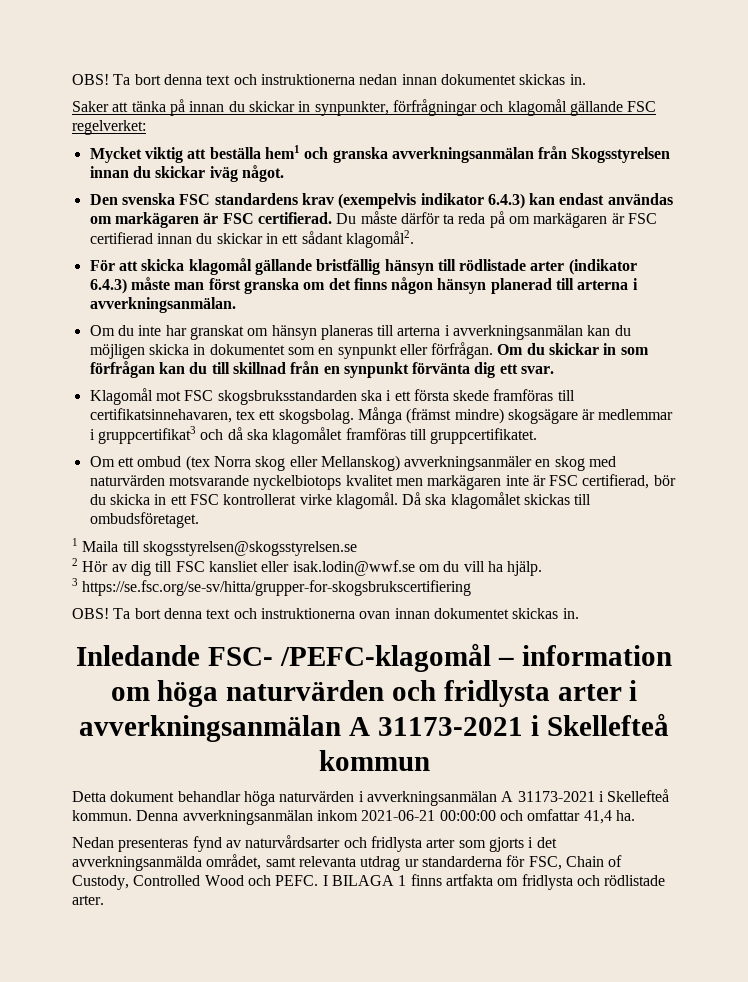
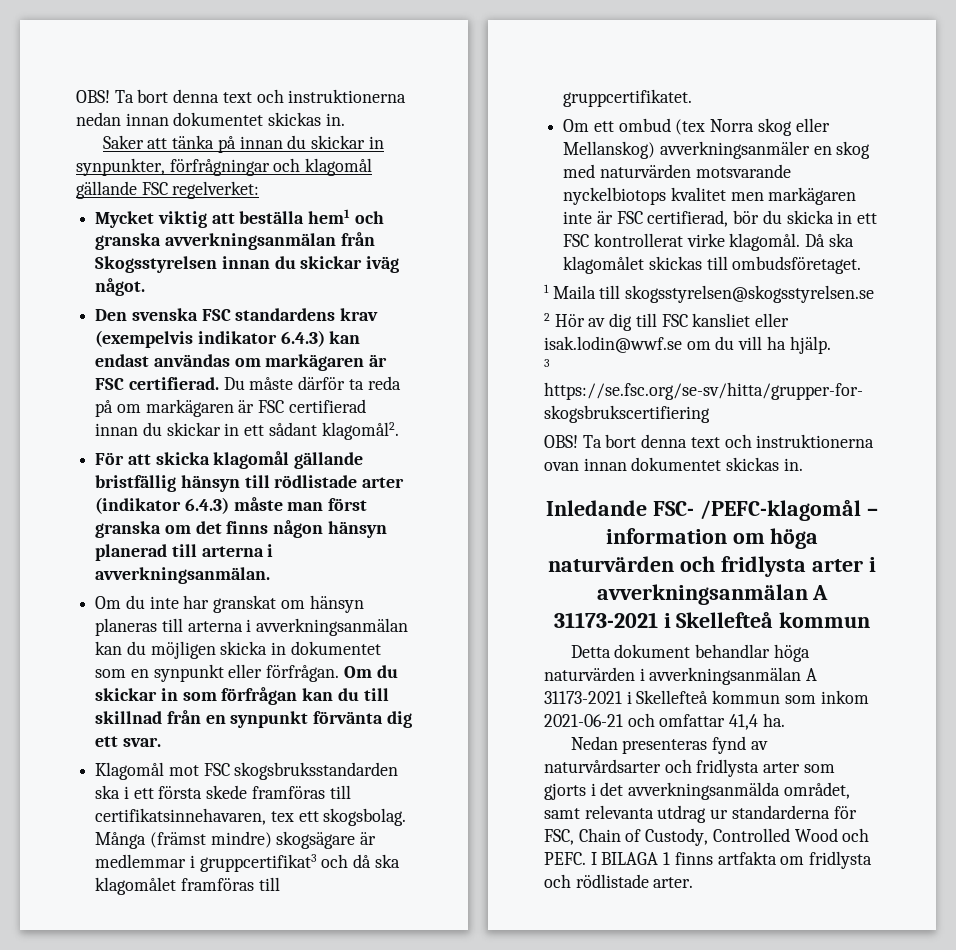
- Detta dokument behandlar höga naturvärden i avverkningsanmälan A 31173-2021 i Skellefteå kommun. Denna avverkningsanmälan inkom 2021-06-21 00:00:00 och omfattar 41,4 ha.
+ Detta dokument behandlar höga naturvärden i avverkningsanmälan A 31173-2021 i Skellefteå kommun som inkom 2021-06-21 och omfattar 41,4 ha.

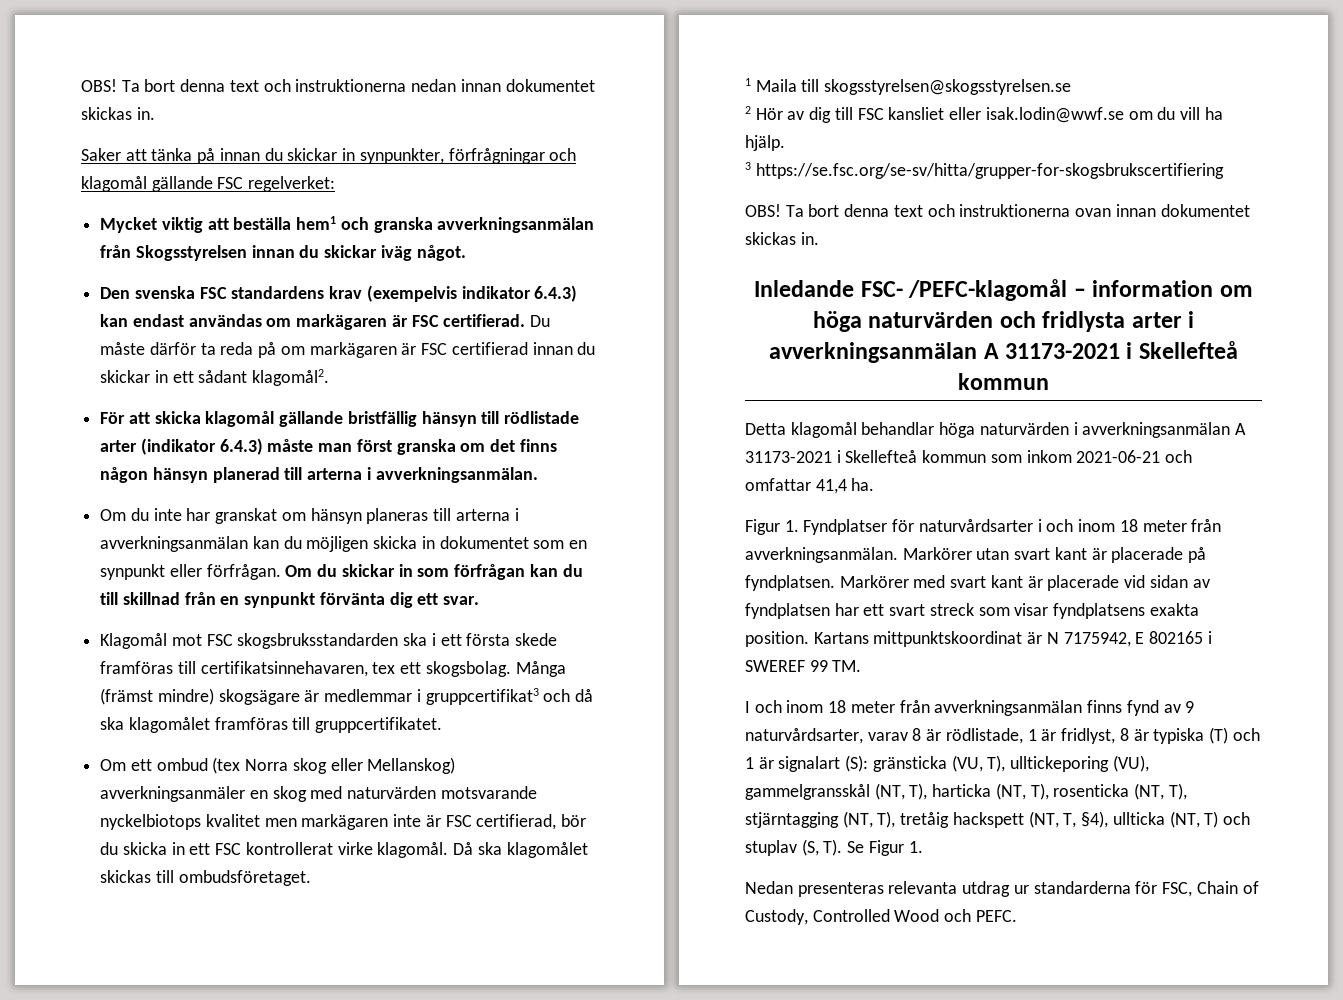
- Detta dokument behandlar höga naturvärden i avverkningsanmälan A 31173-2021 i Skellefteå kommun som inkom 2021-06-21 och omfattar 41,4 ha.
+ Detta klagomål behandlar höga naturvärden i avverkningsanmälan A 31173-2021 i Skellefteå kommun som inkom 2021-06-21 och omfattar 41,4 ha.
- Nedan presenteras fynd av naturvårdsarter och fridlysta arter som gjorts i det avverkningsanmälda området, samt relevanta utdrag ur standarderna för FSC, Chain of Custody, Controlled Wood och PEFC. I BILAGA 1 finns artfakta om fridlysta och rödlistade arter.
+ Figur 1. Fyndplatser för naturvårdsarter i och inom 18 meter från avverkningsanmälan. Markörer utan svart kant är placerade på fyndplatsen. Markörer med svart kant är placerade vid sidan av fyndplatsen har ett svart streck som visar fyndplatsens exakta position. Kartans mittpunktskoordinat är N 7175942, E 802165 i SWEREF 99 TM.
+ I och inom 18 meter från avverkningsanmälan finns fynd av 9 naturvårdsarter, varav 8 är rödlistade, 1 är fridlyst, 8 är typiska (T) och 1 är signalart (S): gränsticka (VU, T), ulltickeporing (VU), gammelgransskål (NT, T), harticka (NT, T), rosenticka (NT, T), stjärntagging (NT, T), tretåig hackspett (NT, T, §4), ullticka (NT, T) och stuplav (S, T). Se Figur 1.
+ Nedan presenteras relevanta utdrag ur standarderna för FSC, Chain of Custody, Controlled Wood och PEFC.

